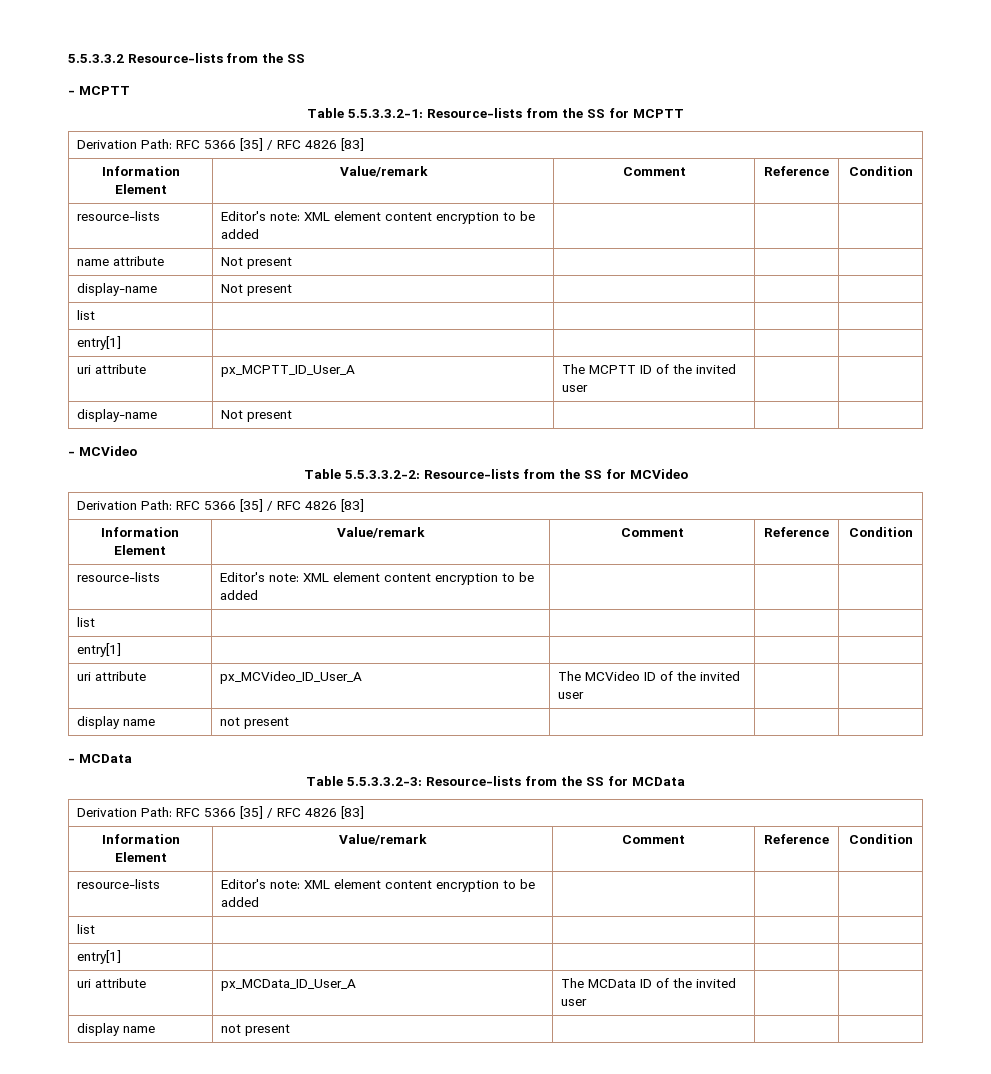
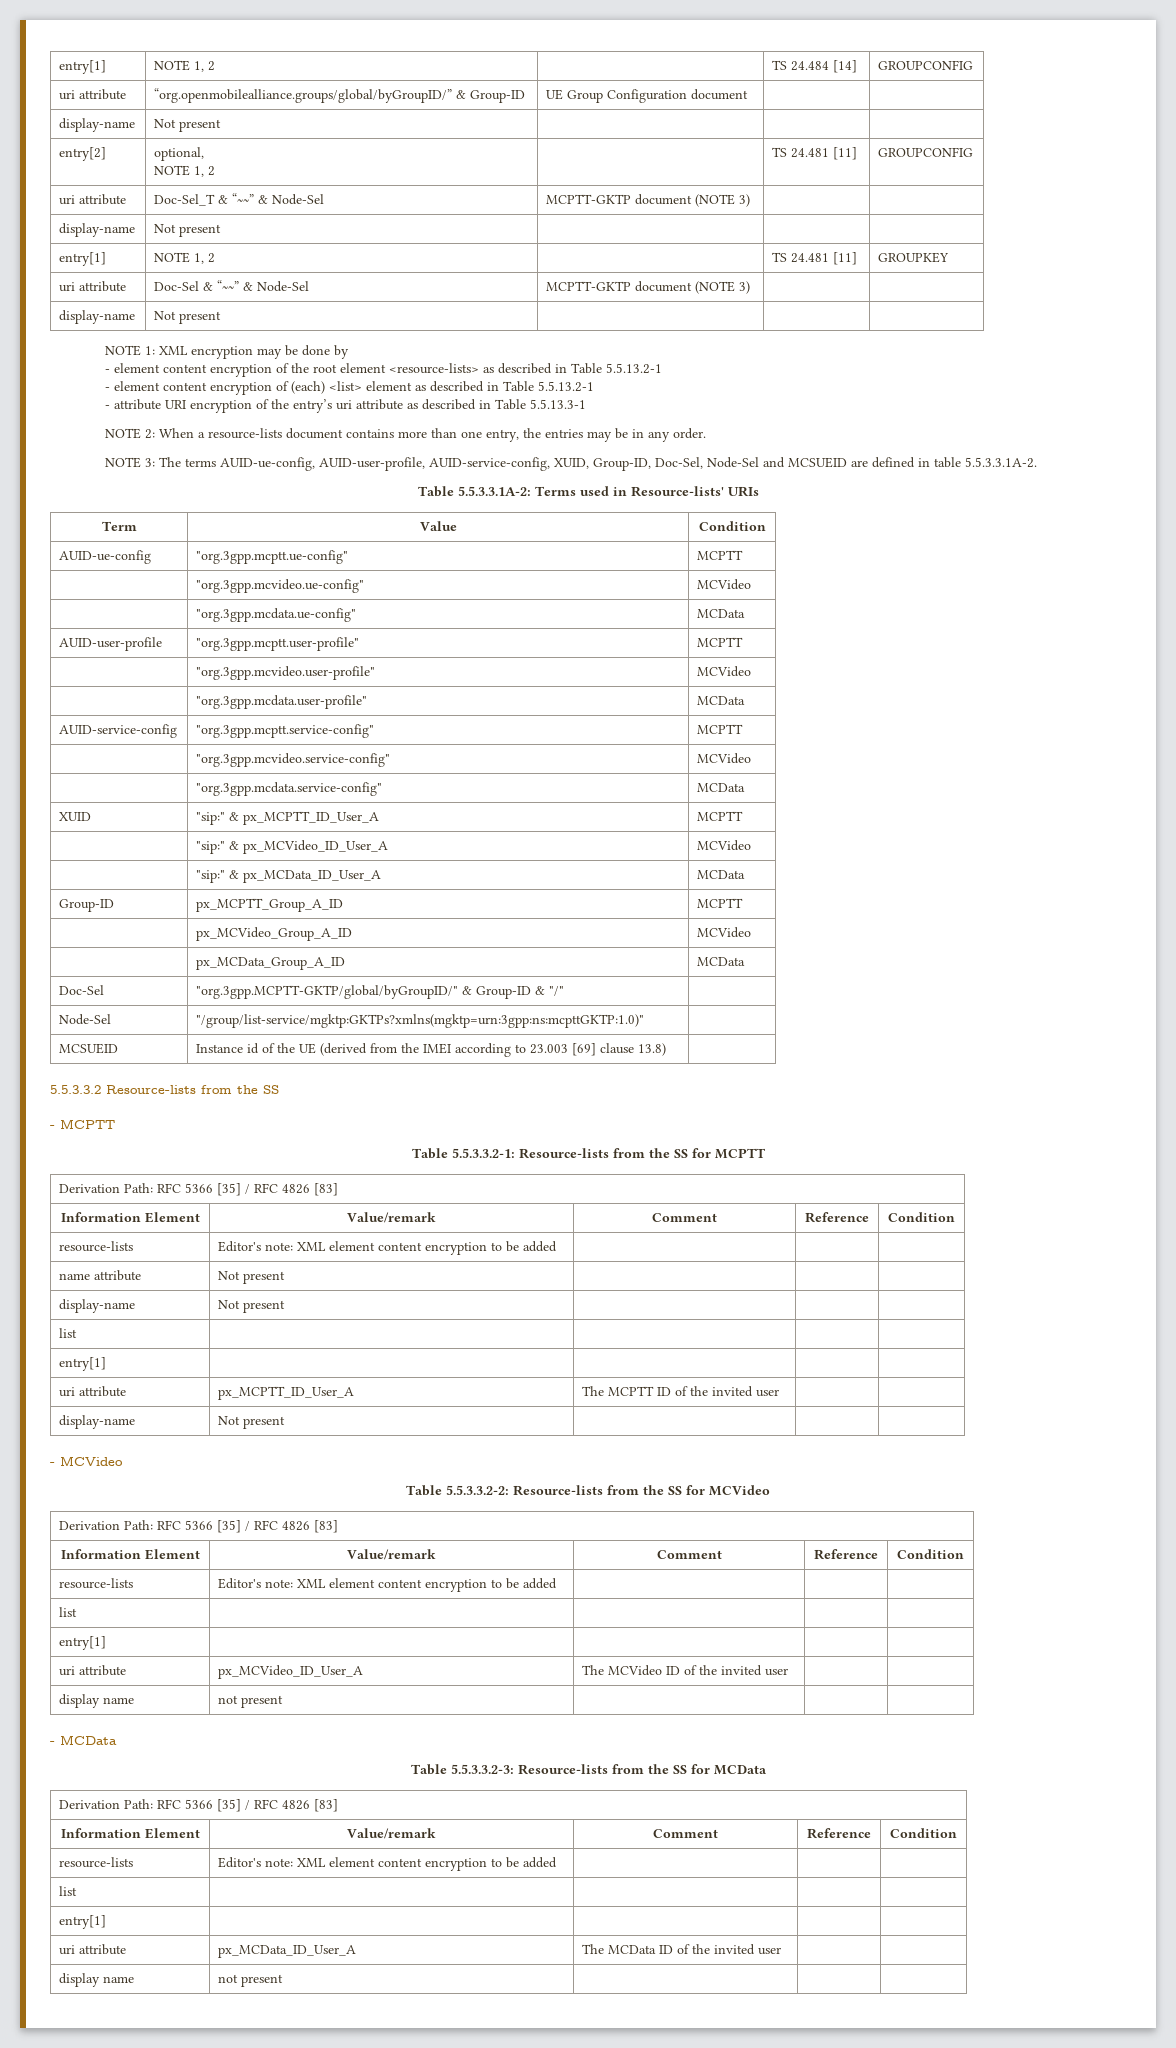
+ entry[1] | NOTE 1, 2 | | TS 24.484 [14] | GROUPCONFIG
+ uri attribute | “org.openmobilealliance.groups/global/byGroupID/” & Group-ID | UE Group Configuration document | |
+ display-name | Not present | | |
+ entry[2] | optional,
+ NOTE 1, 2 | | TS 24.481 [11] | GROUPCONFIG
+ uri attribute | Doc-Sel_T & “~~” & Node-Sel | MCPTT-GKTP document (NOTE 3) | |
+ display-name | Not present | | |
+ entry[1] | NOTE 1, 2 | | TS 24.481 [11] | GROUPKEY
+ uri attribute | Doc-Sel & “~~” & Node-Sel | MCPTT-GKTP document (NOTE 3) | |
+ display-name | Not present | | |
+ NOTE 1: XML encryption may be done by
+ - element content encryption of the root element <resource-lists> as described in Table 5.5.13.2-1
+ - element content encryption of (each) <list> element as described in Table 5.5.13.2-1
+ - attribute URI encryption of the entry’s uri attribute as described in Table 5.5.13.3-1
+ NOTE 2: When a resource-lists document contains more than one entry, the entries may be in any order.
+ NOTE 3: The terms AUID-ue-config, AUID-user-profile, AUID-service-config, XUID, Group-ID, Doc-Sel, Node-Sel and MCSUEID are defined in table 5.5.3.3.1A-2.
+ Table 5.5.3.3.1A-2: Terms used in Resource-lists' URIs
+ Term | Value | Condition
+ AUID-ue-config | "org.3gpp.mcptt.ue-config" | MCPTT
+ | "org.3gpp.mcvideo.ue-config" | MCVideo
+ | "org.3gpp.mcdata.ue-config" | MCData
+ AUID-user-profile | "org.3gpp.mcptt.user-profile" | MCPTT
+ | "org.3gpp.mcvideo.user-profile" | MCVideo
+ | "org.3gpp.mcdata.user-profile" | MCData
+ AUID-service-config | "org.3gpp.mcptt.service-config" | MCPTT
+ | "org.3gpp.mcvideo.service-config" | MCVideo
+ | "org.3gpp.mcdata.service-config" | MCData
+ XUID | "sip:" & px_MCPTT_ID_User_A | MCPTT
+ | "sip:" & px_MCVideo_ID_User_A | MCVideo
+ | "sip:" & px_MCData_ID_User_A | MCData
+ Group-ID | px_MCPTT_Group_A_ID | MCPTT
+ | px_MCVideo_Group_A_ID | MCVideo
+ | px_MCData_Group_A_ID | MCData
+ Doc-Sel | "org.3gpp.MCPTT-GKTP/global/byGroupID/" & Group-ID & "/" |
+ Node-Sel | "/group/list-service/mgktp:GKTPs?xmlns(mgktp=urn:3gpp:ns:mcpttGKTP:1.0)" |
+ MCSUEID | Instance id of the UE (derived from the IMEI according to 23.003 [69] clause 13.8) |

